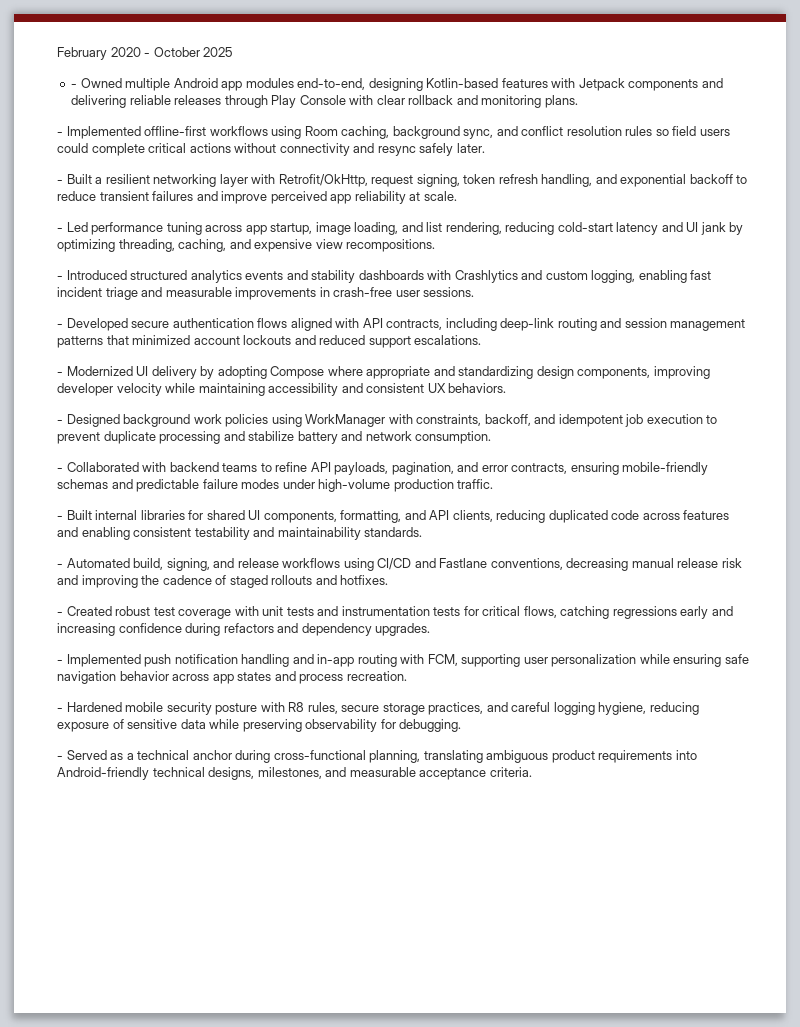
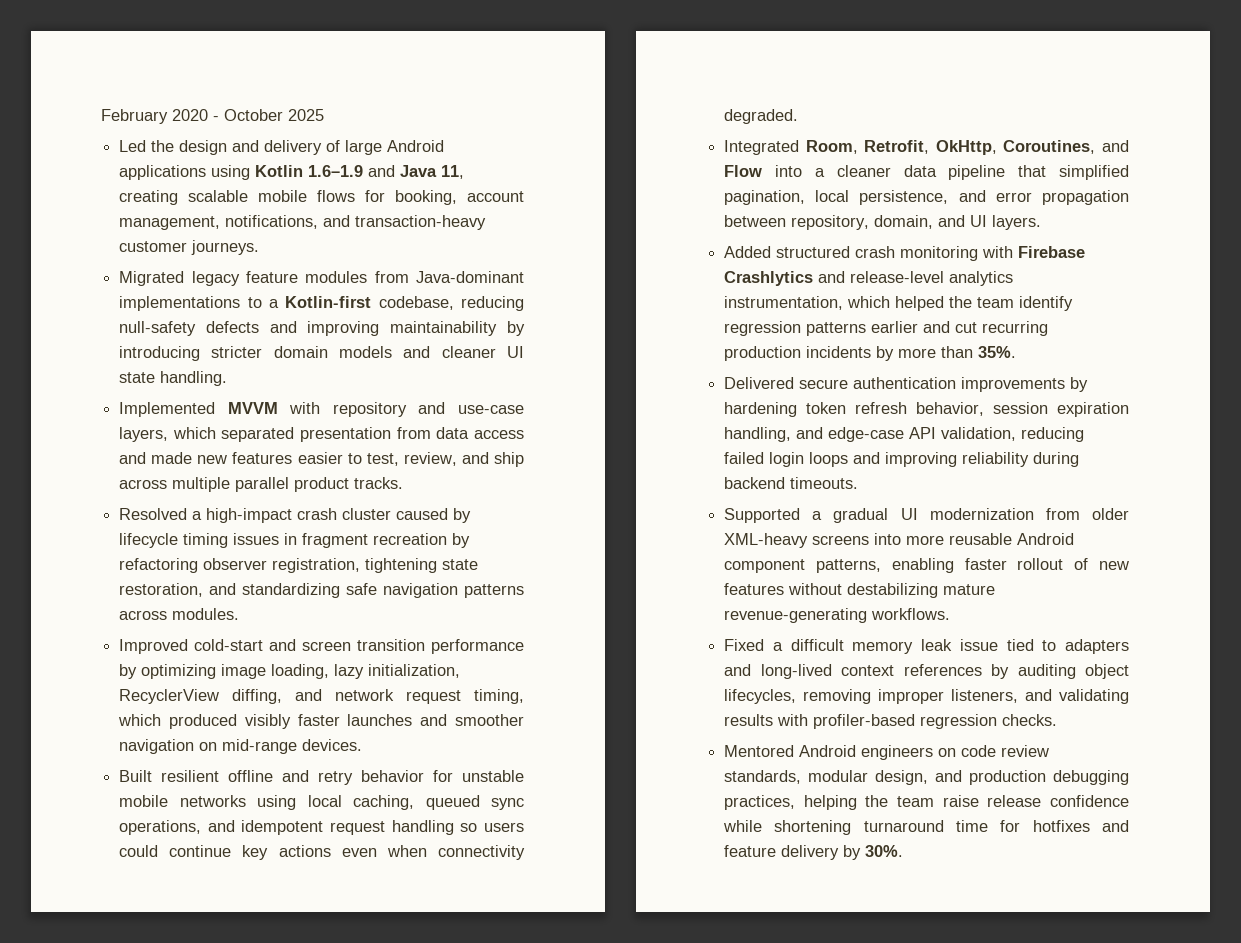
- - Owned multiple Android app modules end-to-end, designing Kotlin-based features with Jetpack components and delivering reliable releases through Play Console with clear rollback and monitoring plans.
- - Implemented offline-first workflows using Room caching, background sync, and conflict resolution rules so field users could complete critical actions without connectivity and resync safely later.
- - Built a resilient networking layer with Retrofit/OkHttp, request signing, token refresh handling, and exponential backoff to reduce transient failures and improve perceived app reliability at scale.
- - Led performance tuning across app startup, image loading, and list rendering, reducing cold-start latency and UI jank by optimizing threading, caching, and expensive view recompositions.
- - Introduced structured analytics events and stability dashboards with Crashlytics and custom logging, enabling fast incident triage and measurable improvements in crash-free user sessions.
- - Developed secure authentication flows aligned with API contracts, including deep-link routing and session management patterns that minimized account lockouts and reduced support escalations.
- - Modernized UI delivery by adopting Compose where appropriate and standardizing design components, improving developer velocity while maintaining accessibility and consistent UX behaviors.
- - Designed background work policies using WorkManager with constraints, backoff, and idempotent job execution to prevent duplicate processing and stabilize battery and network consumption.
- - Collaborated with backend teams to refine API payloads, pagination, and error contracts, ensuring mobile-friendly schemas and predictable failure modes under high-volume production traffic.
- - Built internal libraries for shared UI components, formatting, and API clients, reducing duplicated code across features and enabling consistent testability and maintainability standards.
- - Automated build, signing, and release workflows using CI/CD and Fastlane conventions, decreasing manual release risk and improving the cadence of staged rollouts and hotfixes.
- - Created robust test coverage with unit tests and instrumentation tests for critical flows, catching regressions early and increasing confidence during refactors and dependency upgrades.
- - Implemented push notification handling and in-app routing with FCM, supporting user personalization while ensuring safe navigation behavior across app states and process recreation.
- - Hardened mobile security posture with R8 rules, secure storage practices, and careful logging hygiene, reducing exposure of sensitive data while preserving observability for debugging.
- - Served as a technical anchor during cross-functional planning, translating ambiguous product requirements into Android-friendly technical designs, milestones, and measurable acceptance criteria.
+ Led the design and delivery of large Android applications using Kotlin 1.6–1.9 and Java 11, creating scalable mobile flows for booking, account management, notifications, and transaction-heavy customer journeys.
+ Migrated legacy feature modules from Java-dominant implementations to a Kotlin-first codebase, reducing null-safety defects and improving maintainability by introducing stricter domain models and cleaner UI state handling.
+ Implemented MVVM with repository and use-case layers, which separated presentation from data access and made new features easier to test, review, and ship across multiple parallel product tracks.
+ Resolved a high-impact crash cluster caused by lifecycle timing issues in fragment recreation by refactoring observer registration, tightening state restoration, and standardizing safe navigation patterns across modules.
+ Improved cold-start and screen transition performance by optimizing image loading, lazy initialization, RecyclerView diffing, and network request timing, which produced visibly faster launches and smoother navigation on mid-range devices.
+ Built resilient offline and retry behavior for unstable mobile networks using local caching, queued sync operations, and idempotent request handling so users could continue key actions even when connectivity degraded.
+ Integrated Room, Retrofit, OkHttp, Coroutines, and Flow into a cleaner data pipeline that simplified pagination, local persistence, and error propagation between repository, domain, and UI layers.
+ Added structured crash monitoring with Firebase Crashlytics and release-level analytics instrumentation, which helped the team identify regression patterns earlier and cut recurring production incidents by more than 35%.
+ Delivered secure authentication improvements by hardening token refresh behavior, session expiration handling, and edge-case API validation, reducing failed login loops and improving reliability during backend timeouts.
+ Supported a gradual UI modernization from older XML-heavy screens into more reusable Android component patterns, enabling faster rollout of new features without destabilizing mature revenue-generating workflows.
+ Fixed a difficult memory leak issue tied to adapters and long-lived context references by auditing object lifecycles, removing improper listeners, and validating results with profiler-based regression checks.
+ Mentored Android engineers on code review standards, modular design, and production debugging practices, helping the team raise release confidence while shortening turnaround time for hotfixes and feature delivery by 30%.

